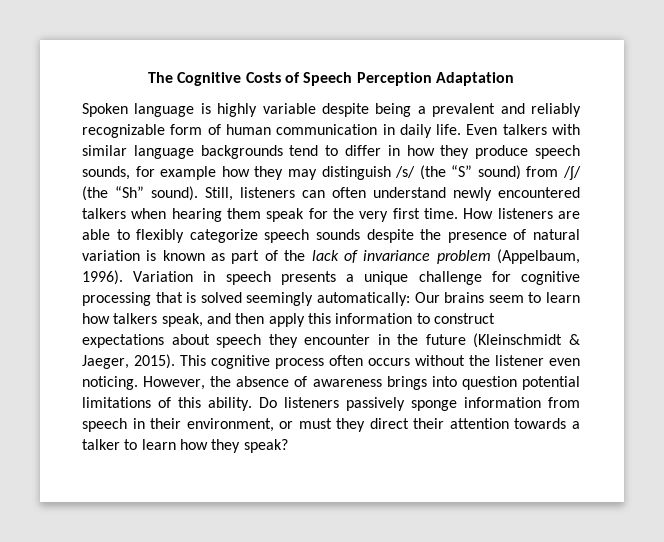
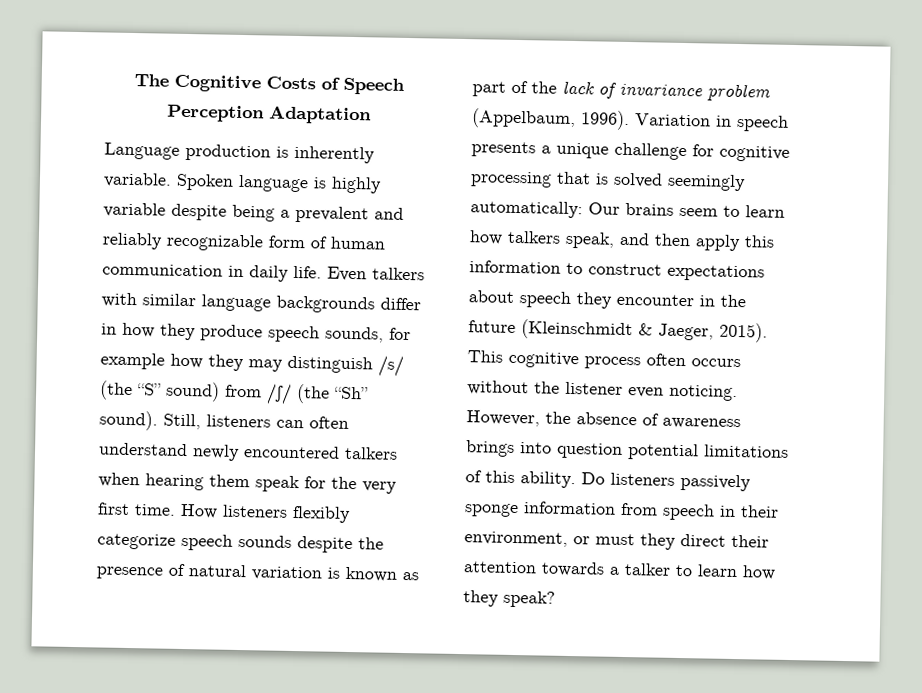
+ Language production is inherently variable.
- Even talkers with similar language backgrounds tend to differ in how they produce speech sounds, for example how they may distinguish /s/ (the “S” sound) from /ʃ/ (the “Sh” sound).
+ Even talkers with similar language backgrounds differ in how they produce speech sounds, for example how they may distinguish /s/ (the “S” sound) from /ʃ/ (the “Sh” sound).
- How listeners are able to flexibly categorize speech sounds despite the presence of natural variation is known as part of the lack of invariance problem (Appelbaum, 1996).
+ How listeners flexibly categorize speech sounds despite the presence of natural variation is known as part of the lack of invariance problem (Appelbaum, 1996).

